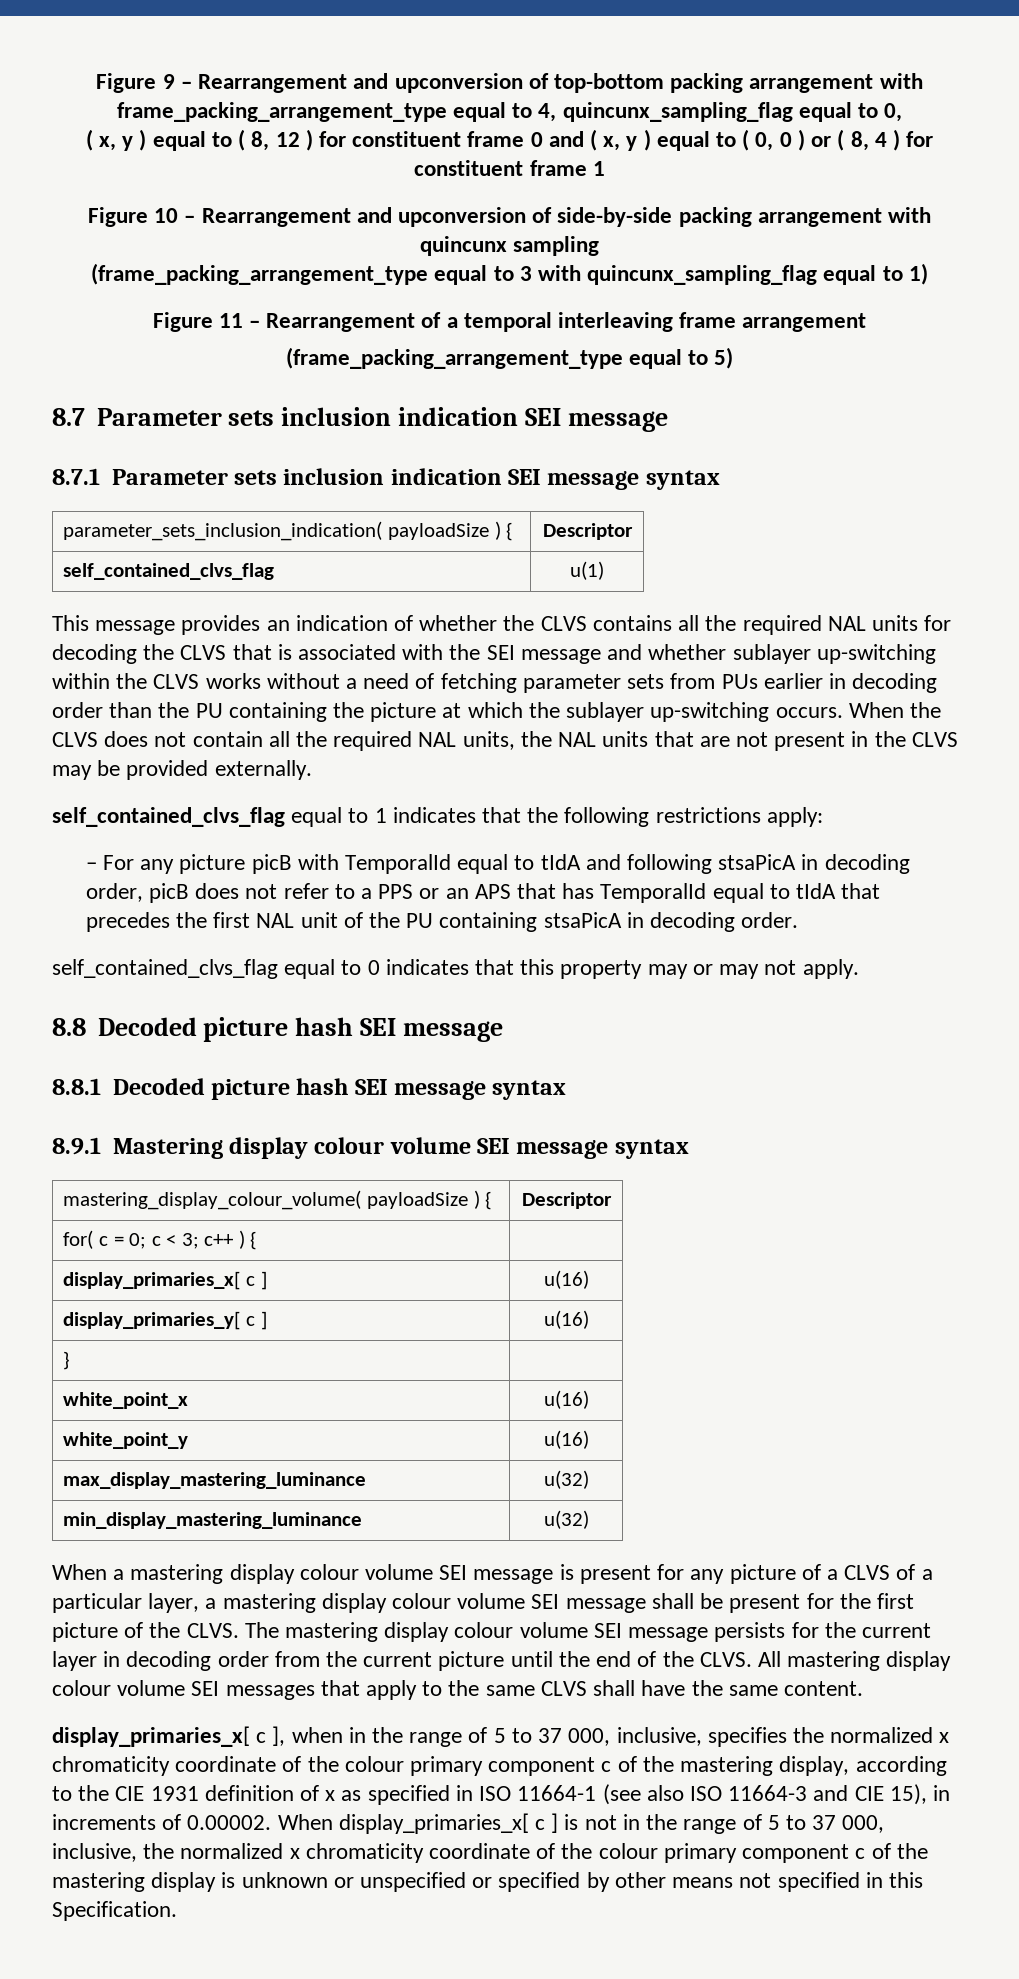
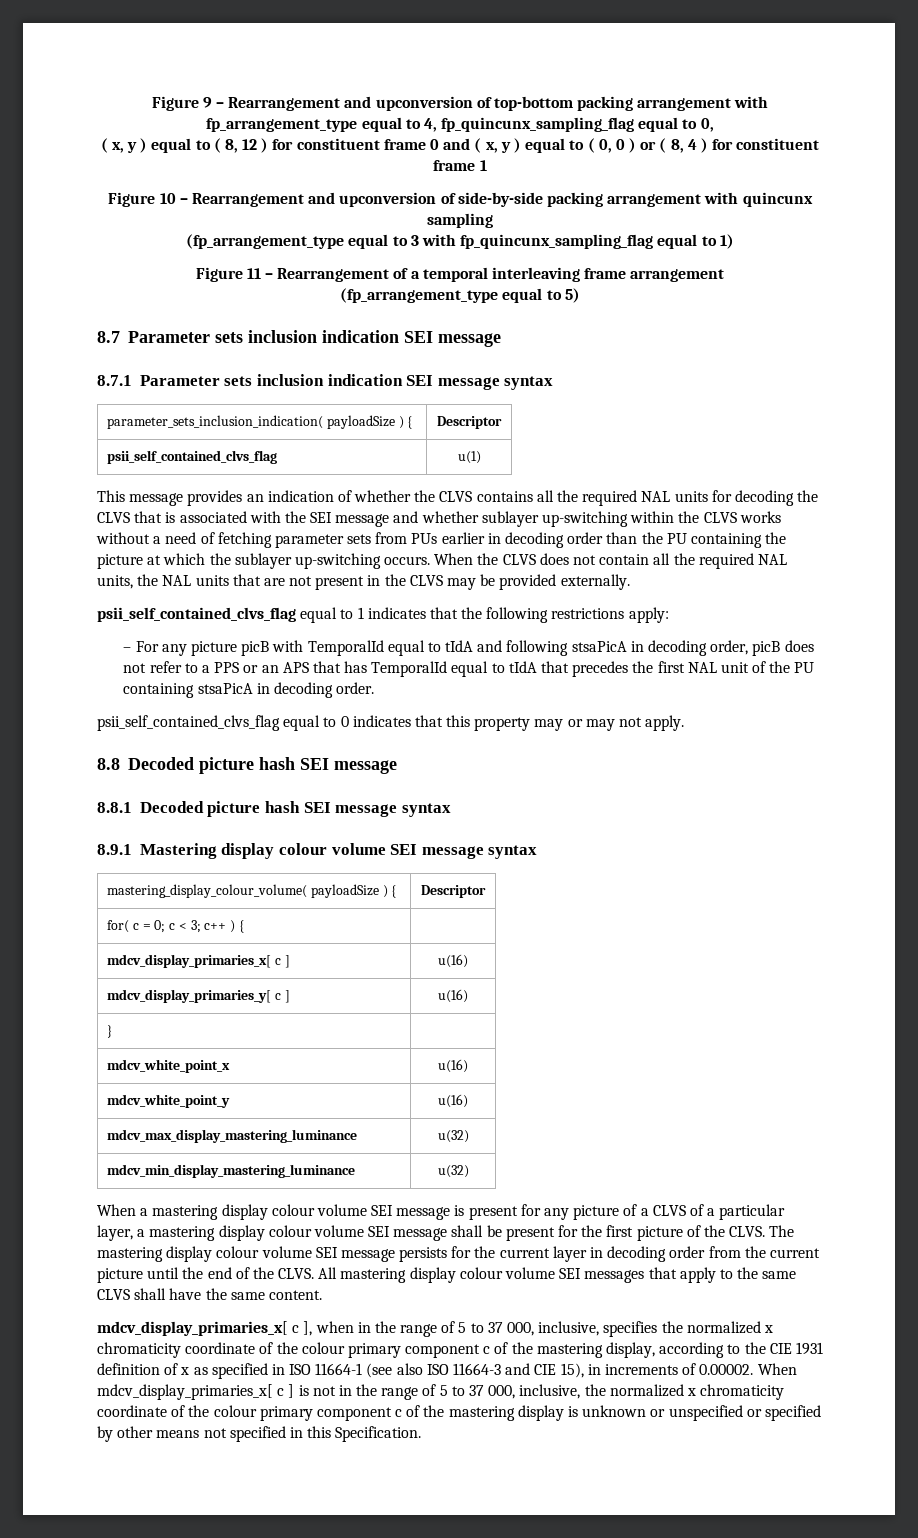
- Figure 9 – Rearrangement and upconversion of top-bottom packing arrangement with frame_packing_arrangement_type equal to 4, quincunx_sampling_flag equal to 0,
+ Figure 9 – Rearrangement and upconversion of top-bottom packing arrangement with fp_arrangement_type equal to 4, fp_quincunx_sampling_flag equal to 0,
- (frame_packing_arrangement_type equal to 3 with quincunx_sampling_flag equal to 1)
+ (fp_arrangement_type equal to 3 with fp_quincunx_sampling_flag equal to 1)
- (frame_packing_arrangement_type equal to 5)
+ (fp_arrangement_type equal to 5)
- self_contained_clvs_flag | u(1)
+ psii_self_contained_clvs_flag | u(1)
- self_contained_clvs_flag equal to 1 indicates that the following restrictions apply:
+ psii_self_contained_clvs_flag equal to 1 indicates that the following restrictions apply:
- self_contained_clvs_flag equal to 0 indicates that this property may or may not apply.
+ psii_self_contained_clvs_flag equal to 0 indicates that this property may or may not apply.
- display_primaries_x[ c ] | u(16)
- display_primaries_y[ c ] | u(16)
+ mdcv_display_primaries_x[ c ] | u(16)
+ mdcv_display_primaries_y[ c ] | u(16)
- white_point_x | u(16)
- white_point_y | u(16)
- max_display_mastering_luminance | u(32)
- min_display_mastering_luminance | u(32)
+ mdcv_white_point_x | u(16)
+ mdcv_white_point_y | u(16)
+ mdcv_max_display_mastering_luminance | u(32)
+ mdcv_min_display_mastering_luminance | u(32)
- display_primaries_x[ c ], when in the range of 5 to 37 000, inclusive, specifies the normalized x chromaticity coordinate of the colour primary component c of the mastering display, according to the CIE 1931 definition of x as specified in ISO 11664-1 (see also ISO 11664-3 and CIE 15), in increments of 0.00002. When display_primaries_x[ c ] is not in the range of 5 to 37 000, inclusive, the normalized x chromaticity coordinate of the colour primary component c of the mastering display is unknown or unspecified or specified by other means not specified in this Specification.
+ mdcv_display_primaries_x[ c ], when in the range of 5 to 37 000, inclusive, specifies the normalized x chromaticity coordinate of the colour primary component c of the mastering display, according to the CIE 1931 definition of x as specified in ISO 11664-1 (see also ISO 11664-3 and CIE 15), in increments of 0.00002. When mdcv_display_primaries_x[ c ] is not in the range of 5 to 37 000, inclusive, the normalized x chromaticity coordinate of the colour primary component c of the mastering display is unknown or unspecified or specified by other means not specified in this Specification.

